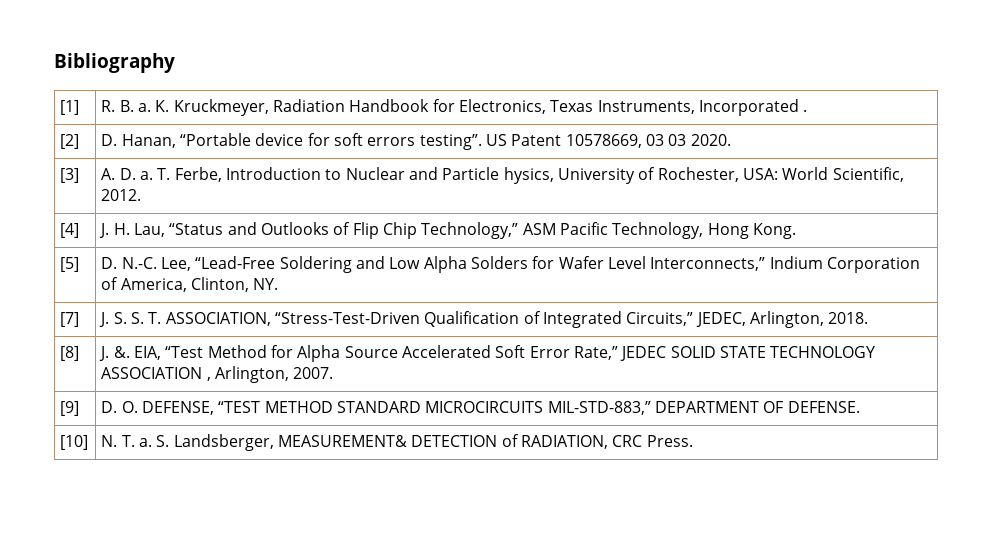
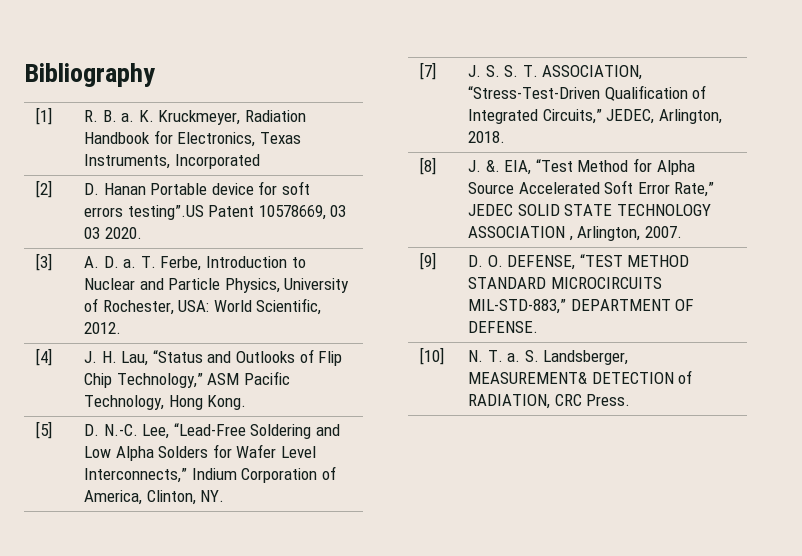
- [1] | R. B. a. K. Kruckmeyer, Radiation Handbook for Electronics, Texas Instruments, Incorporated .
+ [1] | R. B. a. K. Kruckmeyer, Radiation Handbook for Electronics, Texas Instruments, Incorporated
- [2] | D. Hanan, “Portable device for soft errors testing”. US Patent 10578669, 03 03 2020.
+ [2] | D. Hanan Portable device for soft errors testing”.US Patent 10578669, 03 03 2020.
- [3] | A. D. a. T. Ferbe, Introduction to Nuclear and Particle hysics, University of Rochester, USA: World Scientific, 2012.
+ [3] | A. D. a. T. Ferbe, Introduction to Nuclear and Particle Physics, University of Rochester, USA: World Scientific, 2012.

